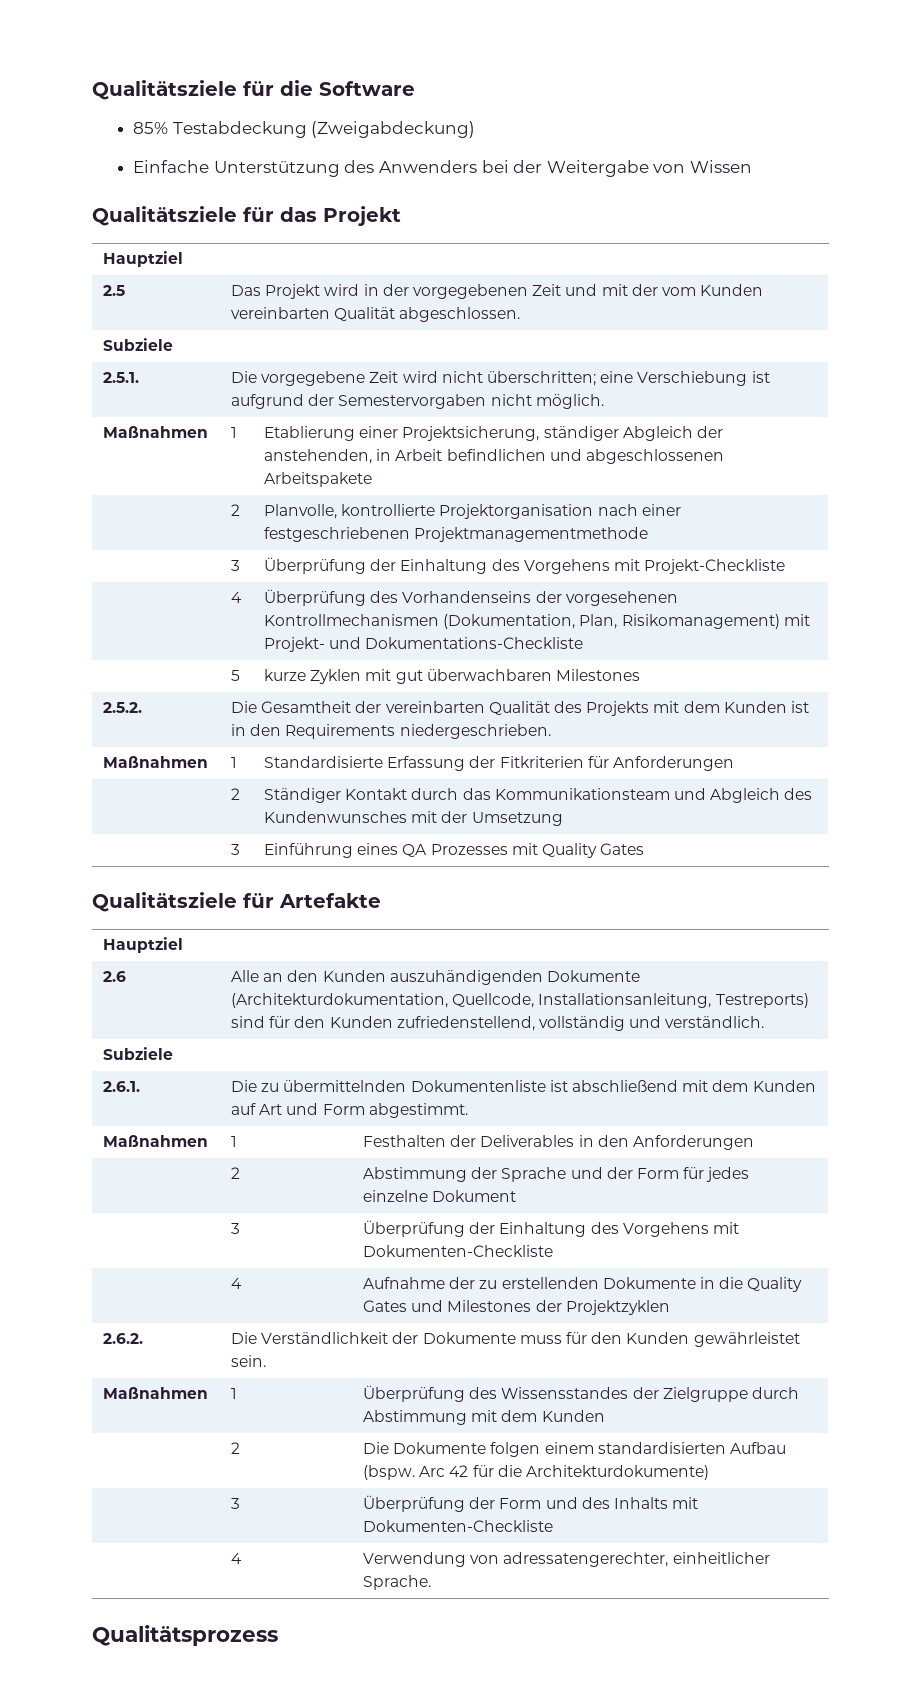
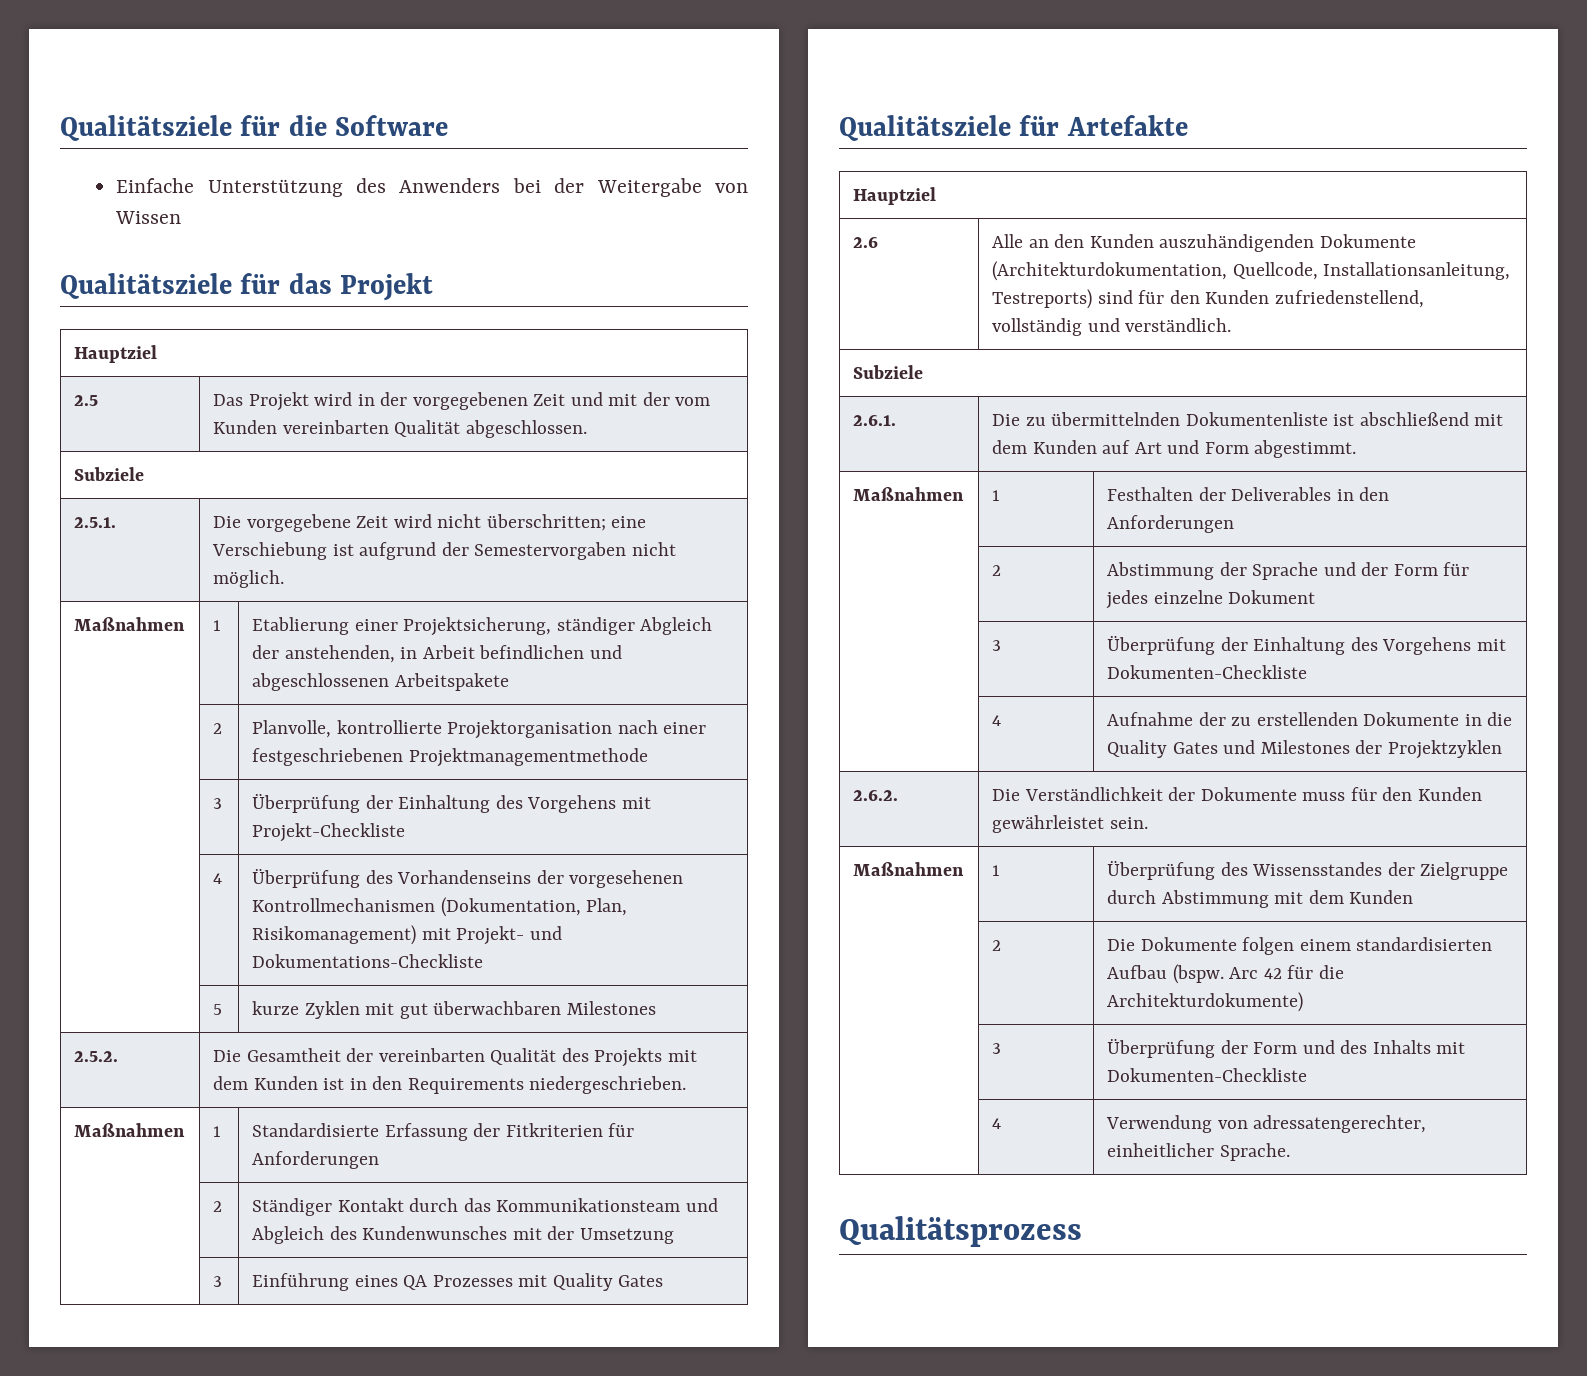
- 85% Testabdeckung (Zweigabdeckung)

